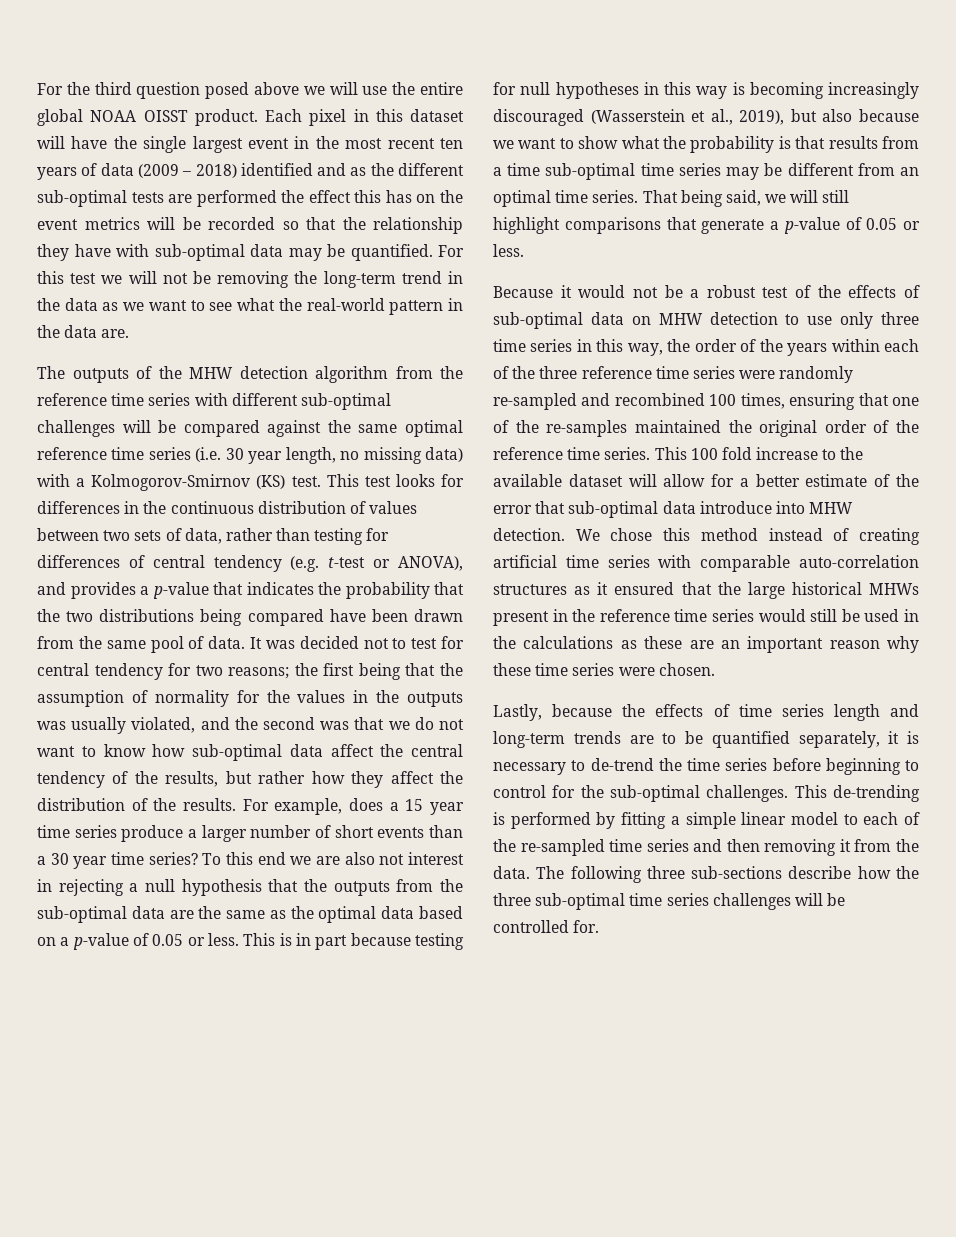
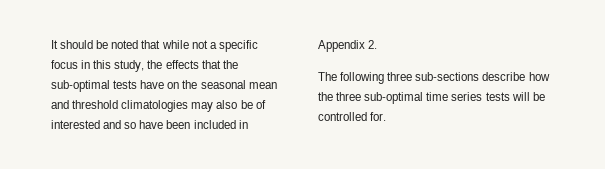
- For the third question posed above we will use the entire global NOAA OISST product. Each pixel in this dataset will have the single largest event in the most recent ten years of data (2009 – 2018) identified and as the different sub-optimal tests are performed the effect this has on the event metrics will be recorded so that the relationship they have with sub-optimal data may be quantified. For this test we will not be removing the long-term trend in the data as we want to see what the real-world pattern in the data are.
- The outputs of the MHW detection algorithm from the reference time series with different sub-optimal challenges will be compared against the same optimal reference time series (i.e. 30 year length, no missing data) with a Kolmogorov-Smirnov (KS) test. This test looks for differences in the continuous distribution of values between two sets of data, rather than testing for differences of central tendency (e.g. t-test or ANOVA), and provides a p-value that indicates the probability that the two distributions being compared have been drawn from the same pool of data. It was decided not to test for central tendency for two reasons; the first being that the assumption of normality for the values in the outputs was usually violated, and the second was that we do not want to know how sub-optimal data affect the central tendency of the results, but rather how they affect the distribution of the results. For example, does a 15 year time series produce a larger number of short events than a 30 year time series? To this end we are also not interest in rejecting a null hypothesis that the outputs from the sub-optimal data are the same as the optimal data based on a p-value of 0.05 or less. This is in part because testing for null hypotheses in this way is becoming increasingly discouraged (Wasserstein et al., 2019), but also because we want to show what the probability is that results from a time sub-optimal time series may be different from an optimal time series. That being said, we will still highlight comparisons that generate a p-value of 0.05 or less.
- Because it would not be a robust test of the effects of sub-optimal data on MHW detection to use only three time series in this way, the order of the years within each of the three reference time series were randomly re-sampled and recombined 100 times, ensuring that one of the re-samples maintained the original order of the reference time series. This 100 fold increase to the available dataset will allow for a better estimate of the error that sub-optimal data introduce into MHW detection. We chose this method instead of creating artificial time series with comparable auto-correlation structures as it ensured that the large historical MHWs present in the reference time series would still be used in the calculations as these are an important reason why these time series were chosen.
- Lastly, because the effects of time series length and long-term trends are to be quantified separately, it is necessary to de-trend the time series before beginning to control for the sub-optimal challenges. This de-trending is performed by fitting a simple linear model to each of the re-sampled time series and then removing it from the data. The following three sub-sections describe how the three sub-optimal time series challenges will be controlled for.
+ It should be noted that while not a specific focus in this study, the effects that the sub-optimal tests have on the seasonal mean and threshold climatologies may also be of interested and so have been included in Appendix 2.
+ The following three sub-sections describe how the three sub-optimal time series tests will be controlled for.

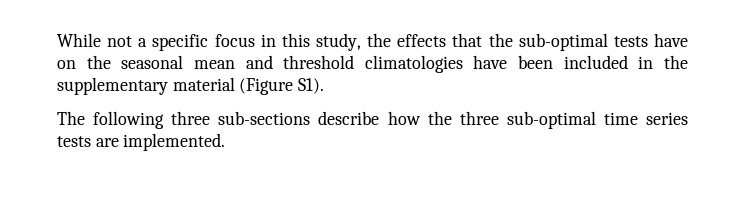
- It should be noted that while not a specific focus in this study, the effects that the sub-optimal tests have on the seasonal mean and threshold climatologies may also be of interested and so have been included in Appendix 2.
+ While not a specific focus in this study, the effects that the sub-optimal tests have on the seasonal mean and threshold climatologies have been included in the supplementary material (Figure S1).
- The following three sub-sections describe how the three sub-optimal time series tests will be controlled for.
+ The following three sub-sections describe how the three sub-optimal time series tests are implemented.

